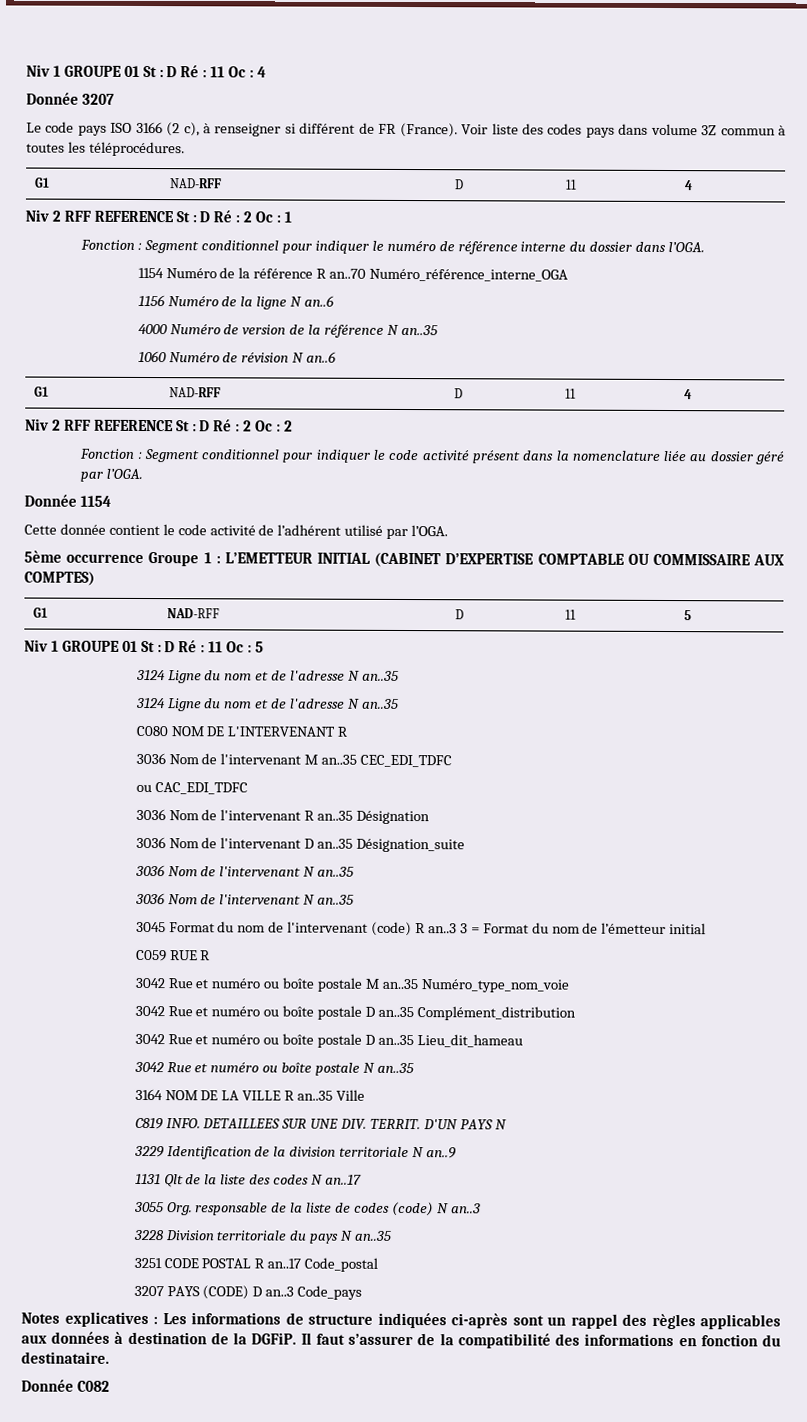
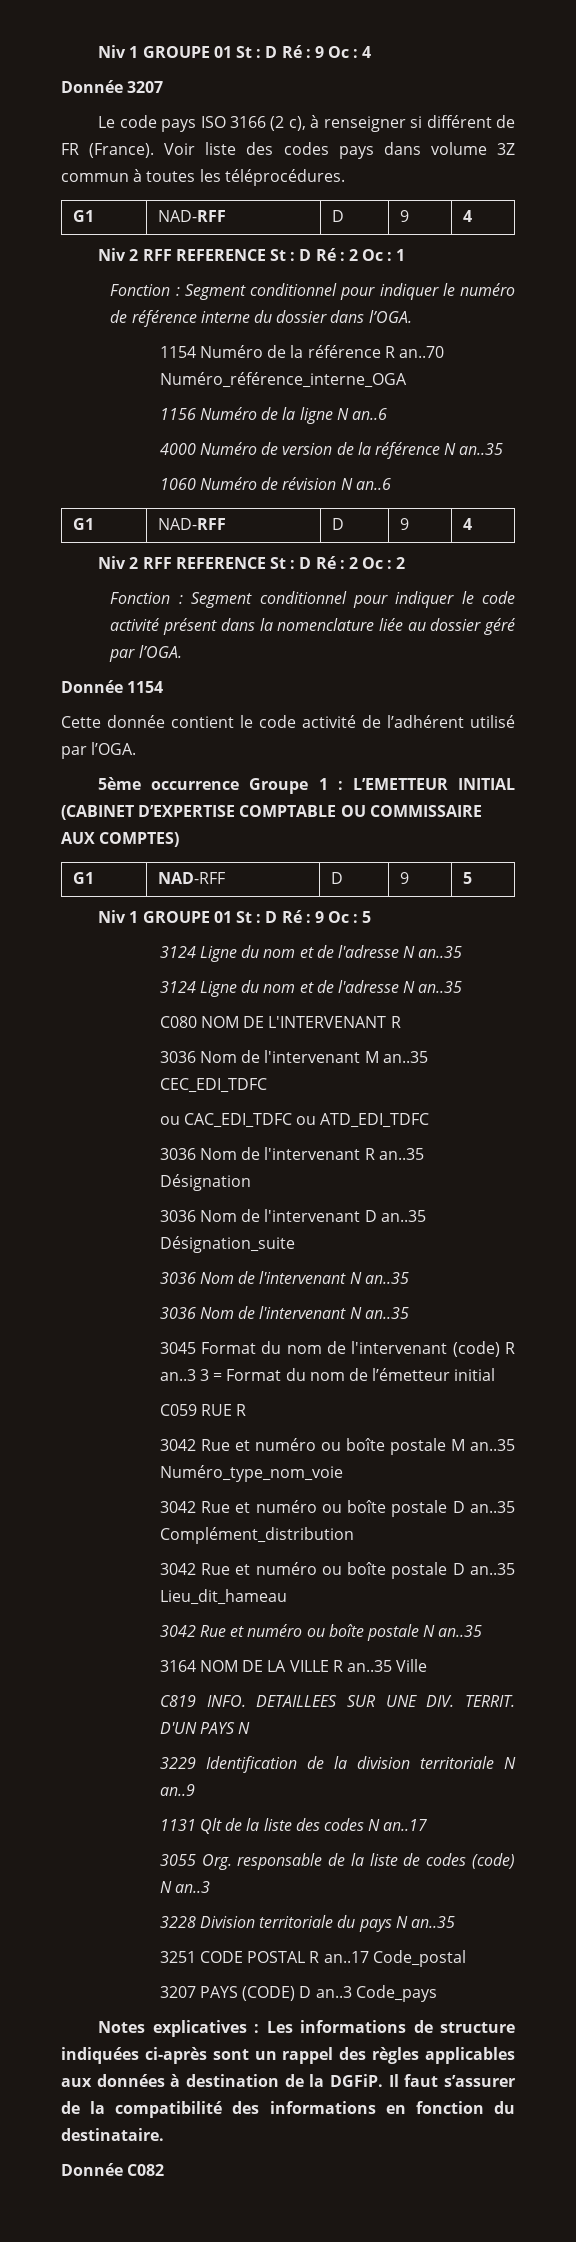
- Niv 1 GROUPE 01 St : D Ré : 11 Oc : 4
+ Niv 1 GROUPE 01 St : D Ré : 9 Oc : 4
  Voir liste des codes pays dans volume 3Z commun à toutes les téléprocédures.
- G1 | NAD-RFF | D | 11 | 4
+ G1 | NAD-RFF | D | 9 | 4
  1060 Numéro de révision N an..6
- G1 | NAD-RFF | D | 11 | 4
+ G1 | NAD-RFF | D | 9 | 4
- G1 | NAD-RFF | D | 11 | 5
+ G1 | NAD-RFF | D | 9 | 5
- Niv 1 GROUPE 01 St : D Ré : 11 Oc : 5
+ Niv 1 GROUPE 01 St : D Ré : 9 Oc : 5
- ou CAC_EDI_TDFC
+ ou CAC_EDI_TDFC ou ATD_EDI_TDFC

